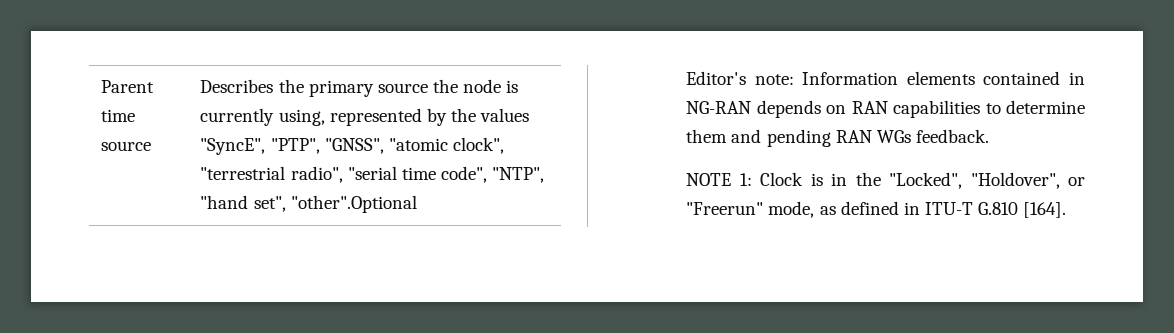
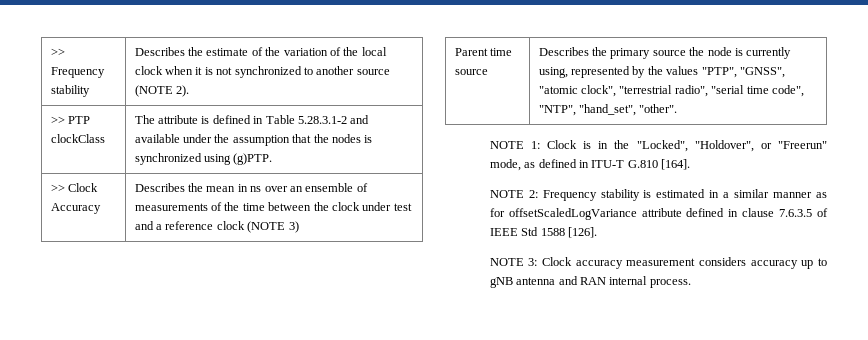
+ >> Frequency stability | Describes the estimate of the variation of the local clock when it is not synchronized to another source (NOTE 2).
+ >> PTP clockClass | The attribute is defined in Table 5.28.3.1-2 and available under the assumption that the nodes is synchronized using (g)PTP.
+ >> Clock Accuracy | Describes the mean in ns over an ensemble of measurements of the time between the clock under test and a reference clock (NOTE 3)
- Parent time source | Describes the primary source the node is currently using, represented by the values "SyncE", "PTP", "GNSS", "atomic clock", "terrestrial radio", "serial time code", "NTP", "hand set", "other".Optional
- Editor's note: Information elements contained in NG-RAN depends on RAN capabilities to determine them and pending RAN WGs feedback.
+ Parent time source | Describes the primary source the node is currently using, represented by the values "PTP", "GNSS", "atomic clock", "terrestrial radio", "serial time code", "NTP", "hand_set", "other".
+ NOTE 2: Frequency stability is estimated in a similar manner as for offsetScaledLogVariance attribute defined in clause 7.6.3.5 of IEEE Std 1588 [126].
+ NOTE 3: Clock accuracy measurement considers accuracy up to gNB antenna and RAN internal process.

